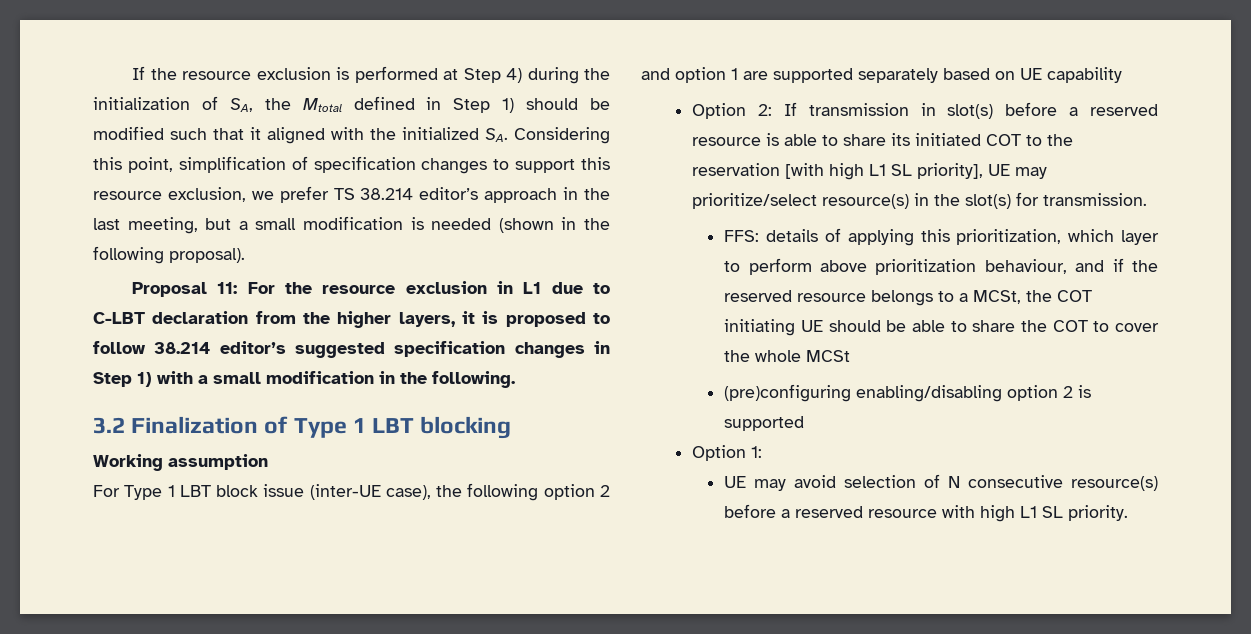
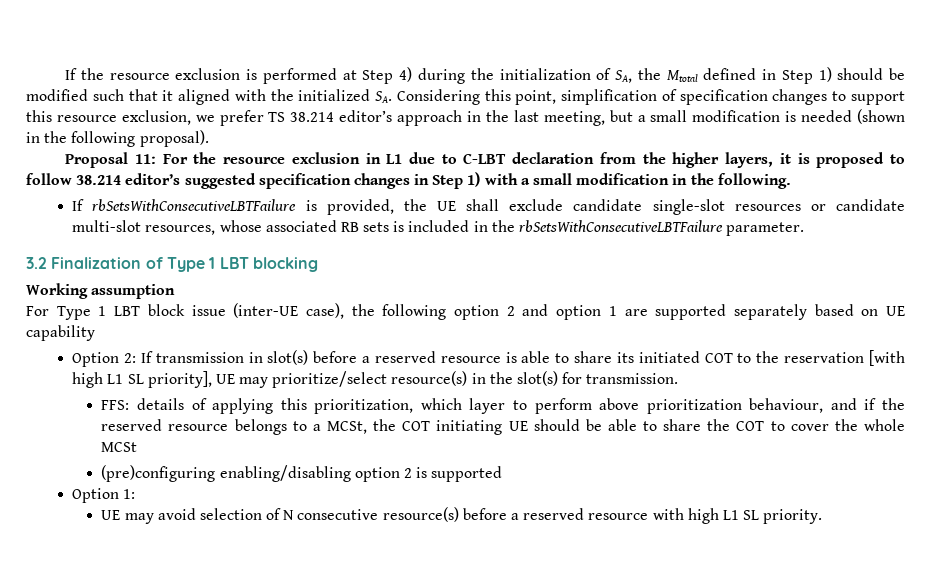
+ If rbSetsWithConsecutiveLBTFailure is provided, the UE shall exclude candidate single-slot resources or candidate multi-slot resources, whose associated RB sets is included in the rbSetsWithConsecutiveLBTFailure parameter.

